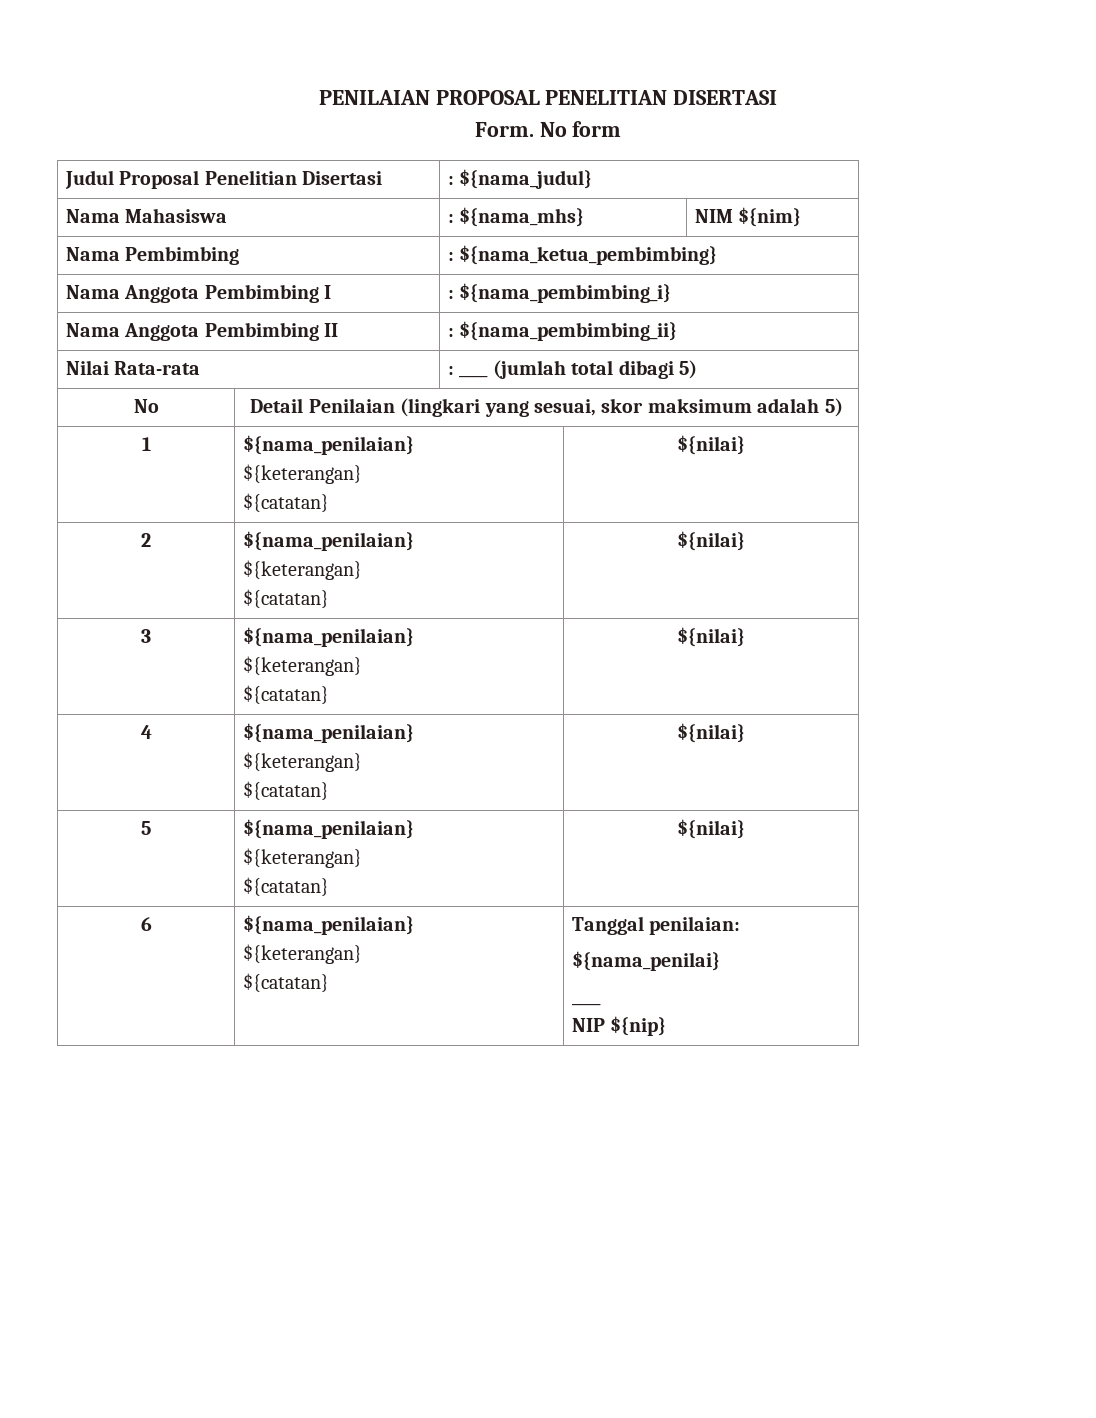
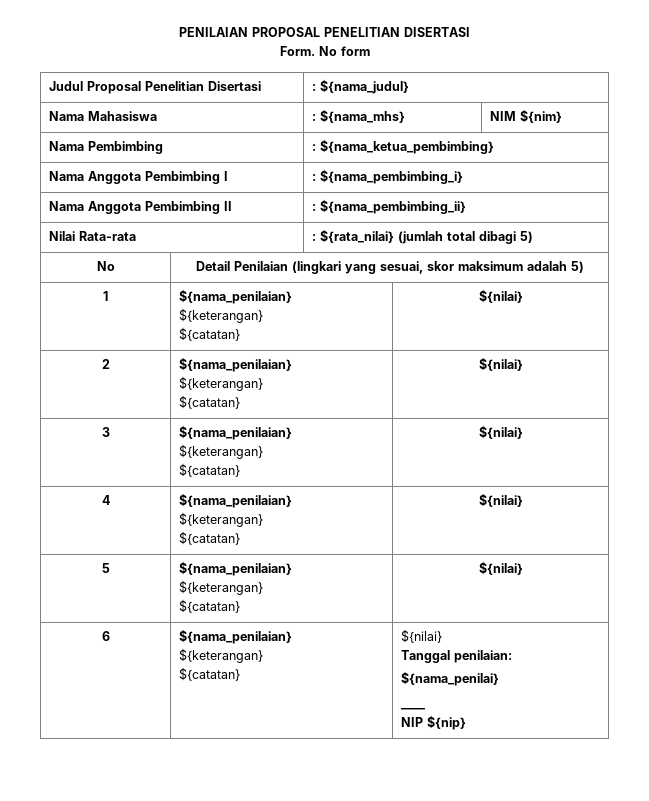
- Nilai Rata-rata | : ____ (jumlah total dibagi 5)
+ Nilai Rata-rata | : ${rata_nilai} (jumlah total dibagi 5)
  6 | ${nama_penilaian}
  ${keterangan}
- ${catatan} | Tanggal penilaian:
+ ${catatan} | ${nilai}
+ Tanggal penilaian:

